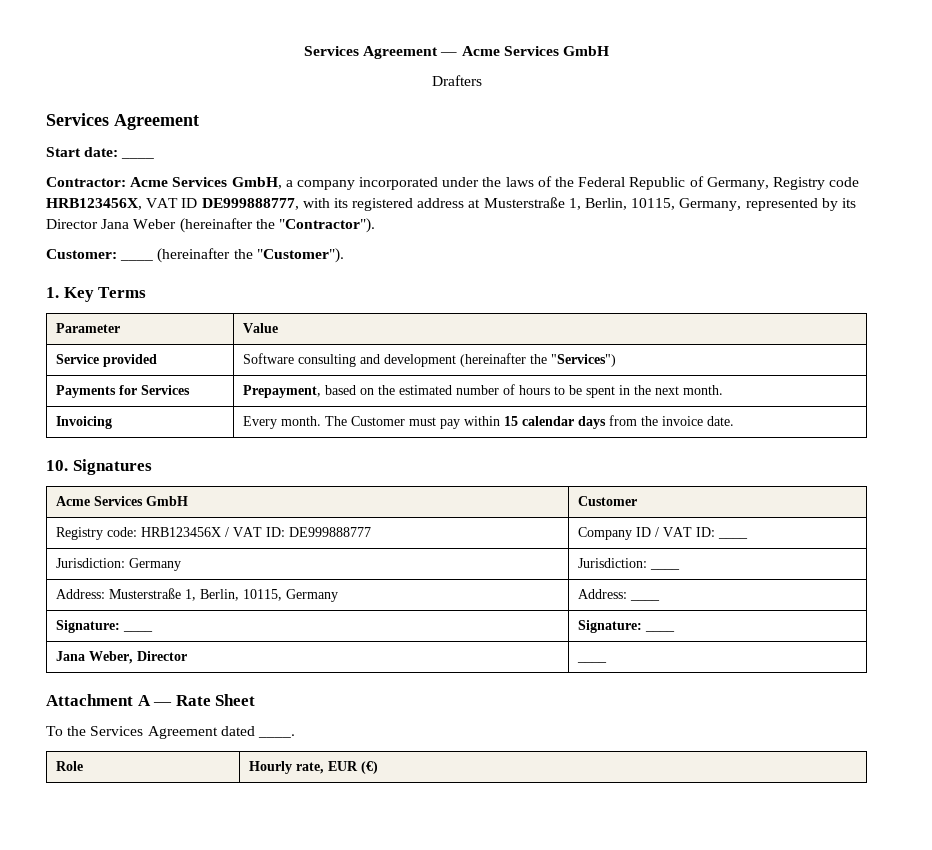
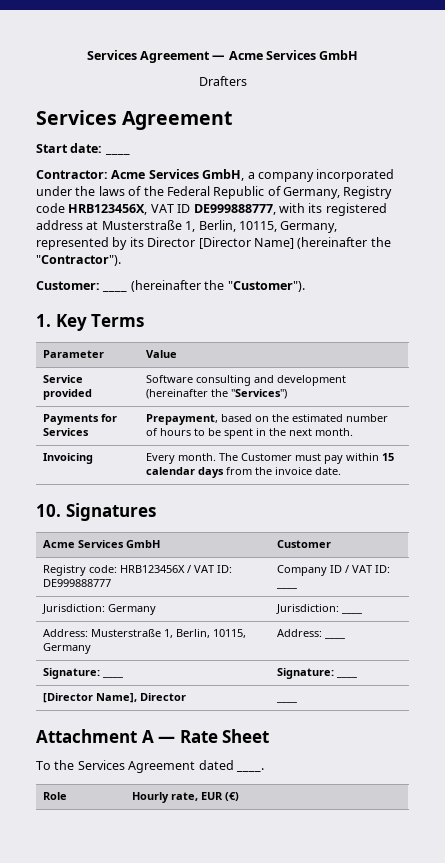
- Contractor: Acme Services GmbH, a company incorporated under the laws of the Federal Republic of Germany, Registry code HRB123456X, VAT ID DE999888777, with its registered address at Musterstraße 1, Berlin, 10115, Germany, represented by its Director Jana Weber (hereinafter the "Contractor").
+ Contractor: Acme Services GmbH, a company incorporated under the laws of the Federal Republic of Germany, Registry code HRB123456X, VAT ID DE999888777, with its registered address at Musterstraße 1, Berlin, 10115, Germany, represented by its Director [Director Name] (hereinafter the "Contractor").
- Jana Weber, Director | ____
+ [Director Name], Director | ____

